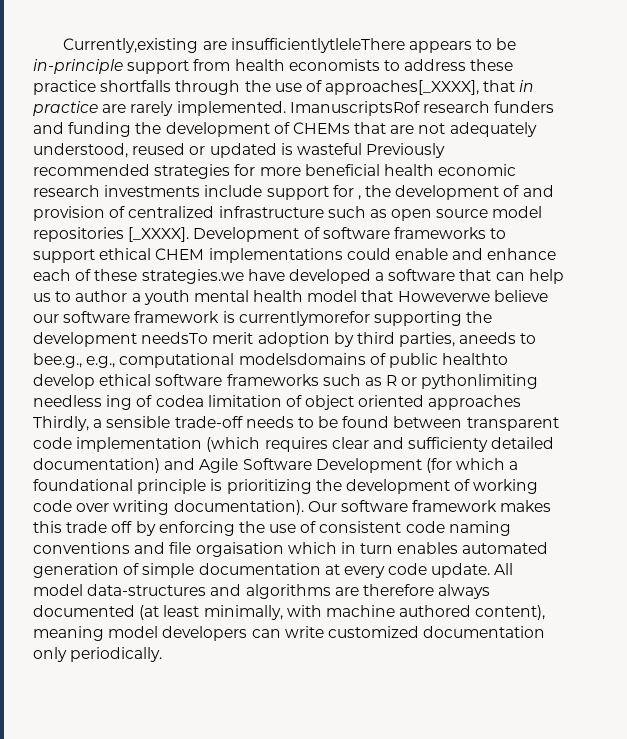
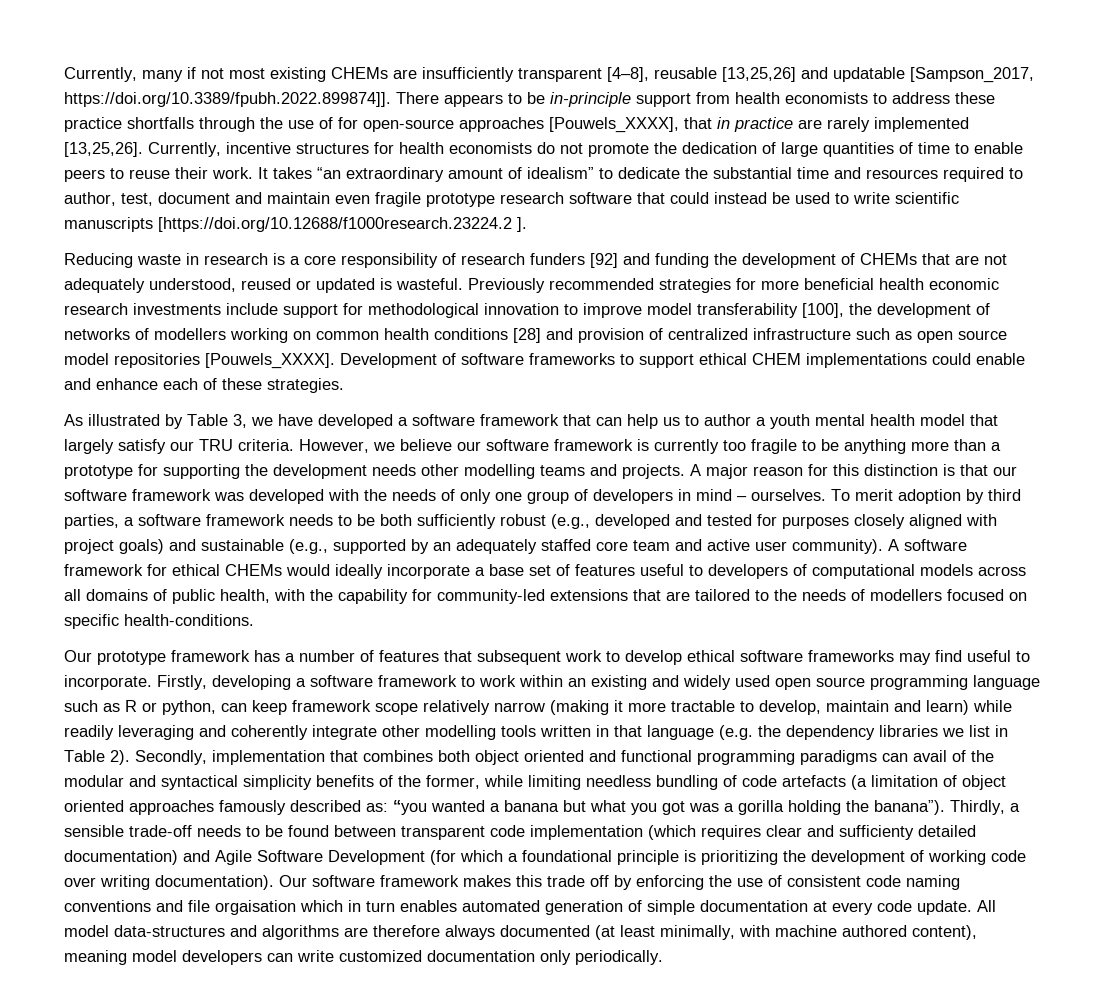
- Currently,existing are insufficientlytleleThere appears to be in-principle support from health economists to address these practice shortfalls through the use of approaches[_XXXX], that in practice are rarely implemented. ImanuscriptsRof research funders and funding the development of CHEMs that are not adequately understood, reused or updated is wasteful Previously recommended strategies for more beneficial health economic research investments include support for , the development of and provision of centralized infrastructure such as open source model repositories [_XXXX].
+ Currently, many if not most existing CHEMs are insufficiently transparent [4–8], reusable [13,25,26] and updatable [Sampson_2017, https://doi.org/10.3389/fpubh.2022.899874]]. There appears to be in-principle support from health economists to address these practice shortfalls through the use of for open-source approaches [Pouwels_XXXX], that in practice are rarely implemented [13,25,26]. Currently, incentive structures for health economists do not promote the dedication of large quantities of time to enable peers to reuse their work. It takes “an extraordinary amount of idealism” to dedicate the substantial time and resources required to author, test, document and maintain even fragile prototype research software that could instead be used to write scientific manuscripts [https://doi.org/10.12688/f1000research.23224.2 ].
+ Reducing waste in research is a core responsibility of research funders [92] and funding the development of CHEMs that are not adequately understood, reused or updated is wasteful. Previously recommended strategies for more beneficial health economic research investments include support for methodological innovation to improve model transferability [100], the development of networks of modellers working on common health conditions [28] and provision of centralized infrastructure such as open source model repositories [Pouwels_XXXX].
- Development of software frameworks to support ethical CHEM implementations could enable and enhance each of these strategies.we have developed a software that can help us to author a youth mental health model that Howeverwe believe our software framework is currentlymorefor supporting the development needsTo merit adoption by third parties, aneeds to bee.g., e.g., computational modelsdomains of public healthto develop ethical software frameworks such as R or pythonlimiting needless ing of codea limitation of object oriented approaches Thirdly, a sensible trade-off needs to be found between transparent code implementation (which requires clear and sufficienty detailed documentation) and Agile Software Development (for which a foundational principle is prioritizing the development of working code over writing documentation).
+ Development of software frameworks to support ethical CHEM implementations could enable and enhance each of these strategies.
+ As illustrated by Table 3, we have developed a software framework that can help us to author a youth mental health model that largely satisfy our TRU criteria. However, we believe our software framework is currently too fragile to be anything more than a prototype for supporting the development needs other modelling teams and projects. A major reason for this distinction is that our software framework was developed with the needs of only one group of developers in mind – ourselves. To merit adoption by third parties, a software framework needs to be both sufficiently robust (e.g., developed and tested for purposes closely aligned with project goals) and sustainable (e.g., supported by an adequately staffed core team and active user community). A software framework for ethical CHEMs would ideally incorporate a base set of features useful to developers of computational models across all domains of public health, with the capability for community-led extensions that are tailored to the needs of modellers focused on specific health-conditions.
+ Our prototype framework has a number of features that subsequent work to develop ethical software frameworks may find useful to incorporate. Firstly, developing a software framework to work within an existing and widely used open source programming language such as R or python, can keep framework scope relatively narrow (making it more tractable to develop, maintain and learn) while readily leveraging and coherently integrate other modelling tools written in that language (e.g. the dependency libraries we list in Table 2). Secondly, implementation that combines both object oriented and functional programming paradigms can avail of the modular and syntactical simplicity benefits of the former, while limiting needless bundling of code artefacts (a limitation of object oriented approaches famously described as: “you wanted a banana but what you got was a gorilla holding the banana”). Thirdly, a sensible trade-off needs to be found between transparent code implementation (which requires clear and sufficienty detailed documentation) and Agile Software Development (for which a foundational principle is prioritizing the development of working code over writing documentation).

